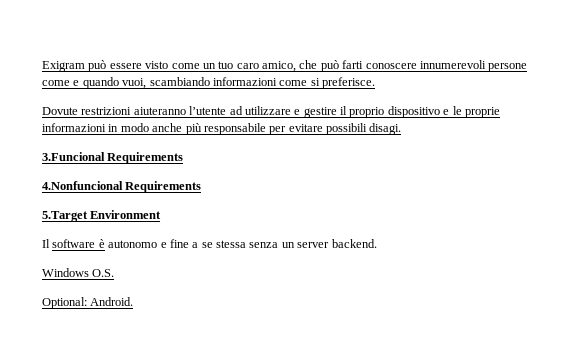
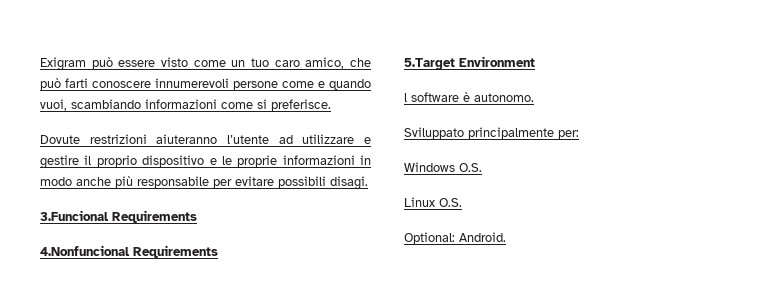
- Il software è autonomo e fine a se stessa senza un server backend.
+ l software è autonomo.
+ Sviluppato principalmente per:
+ Linux O.S.

